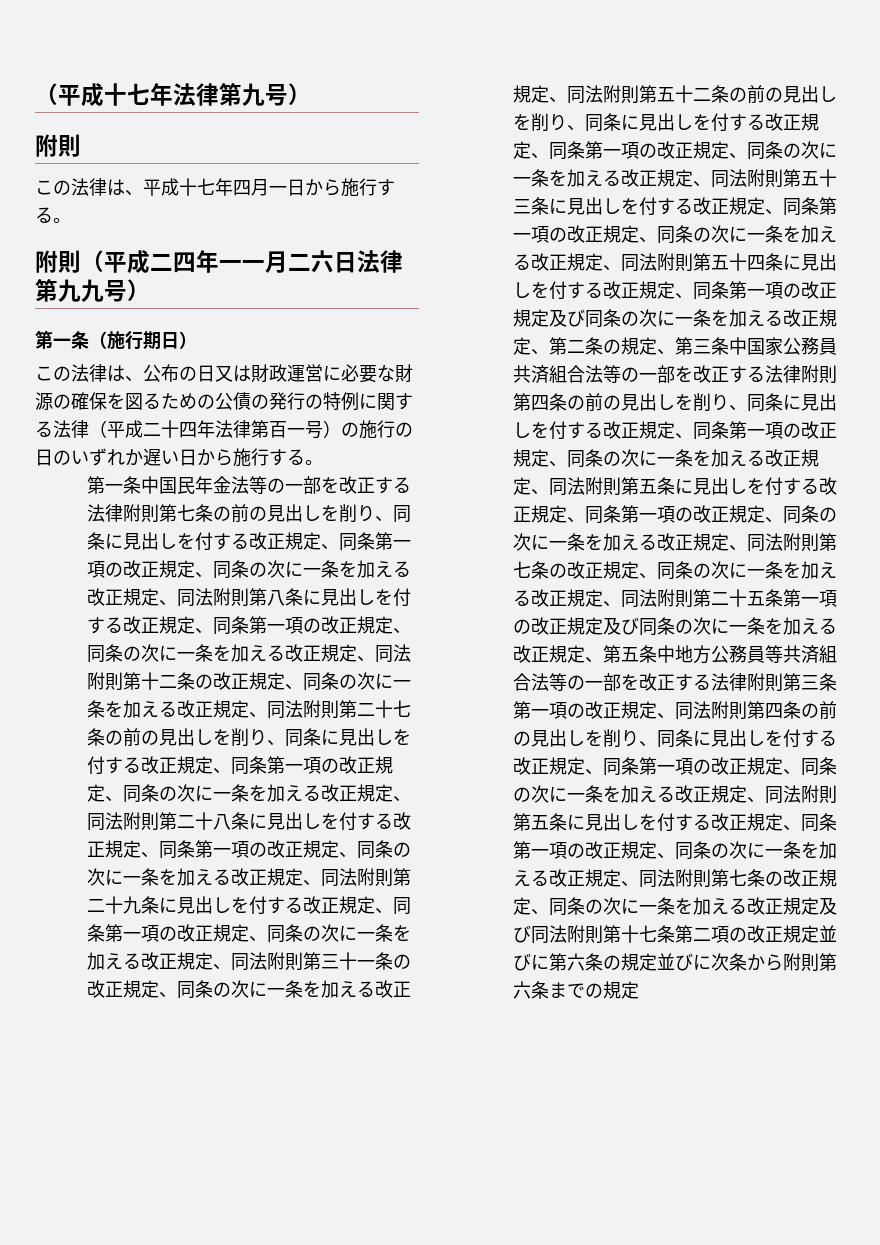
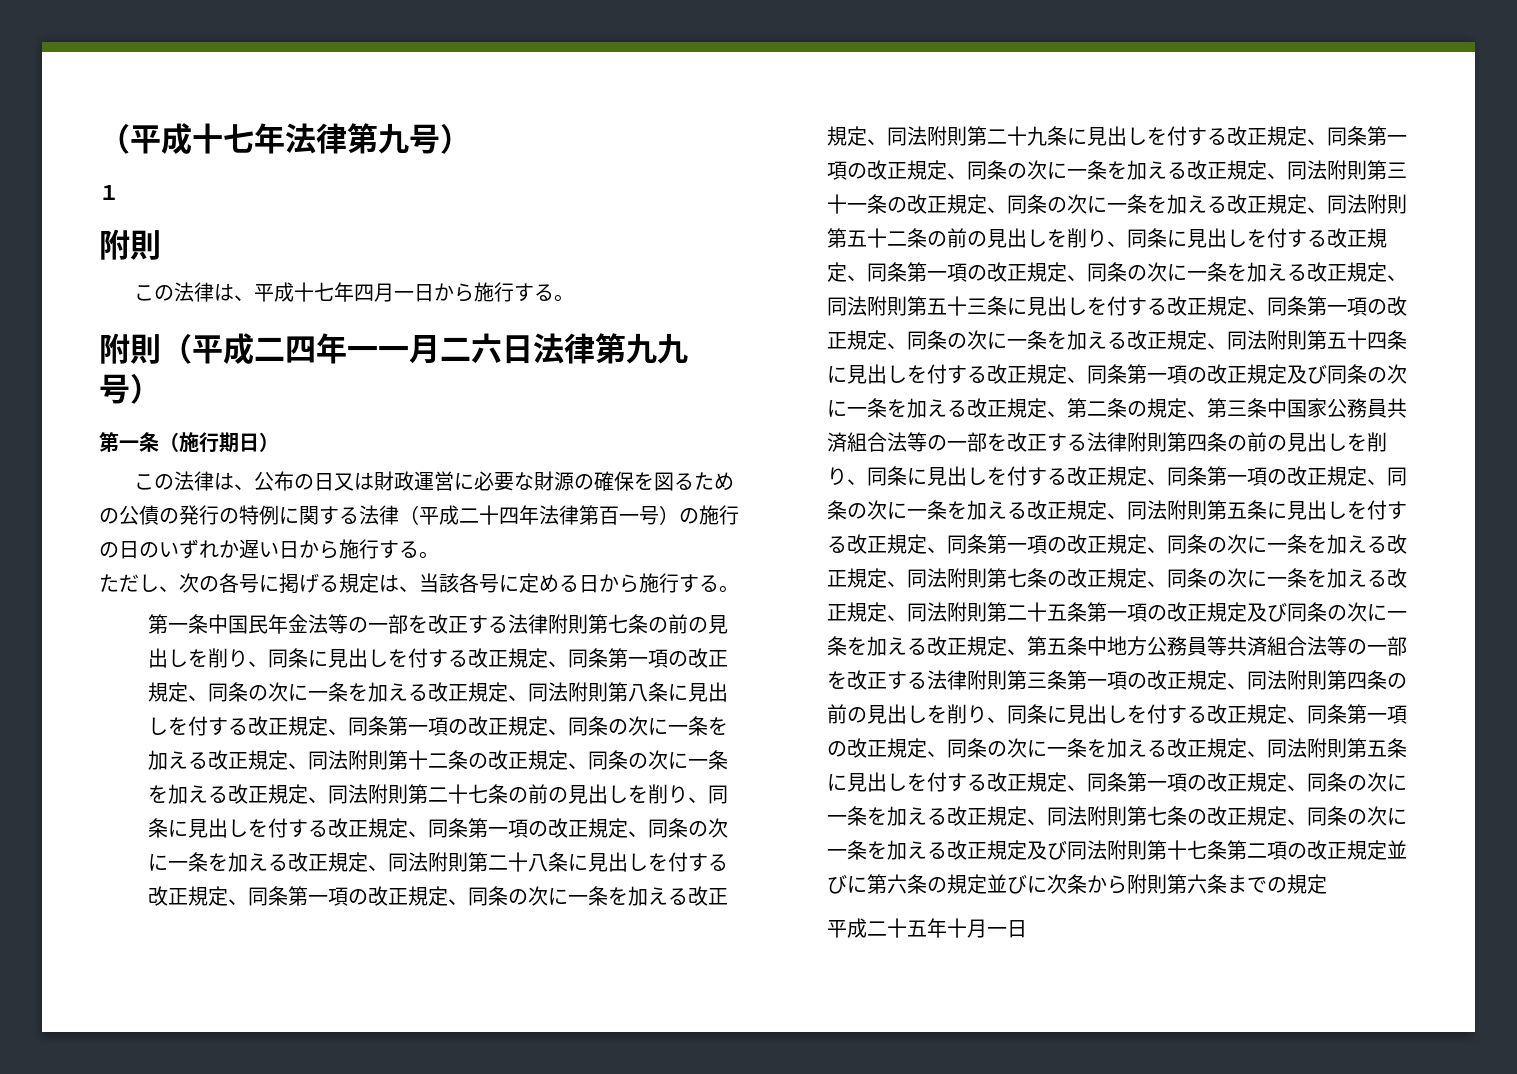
+ １
+ ただし、次の各号に掲げる規定は、当該各号に定める日から施行する。
+ 平成二十五年十月一日

